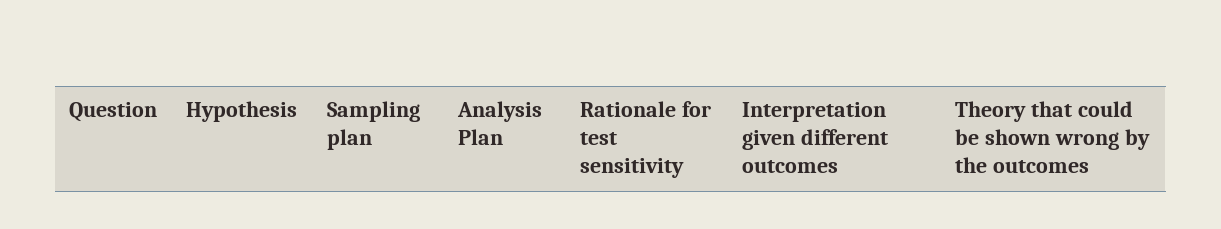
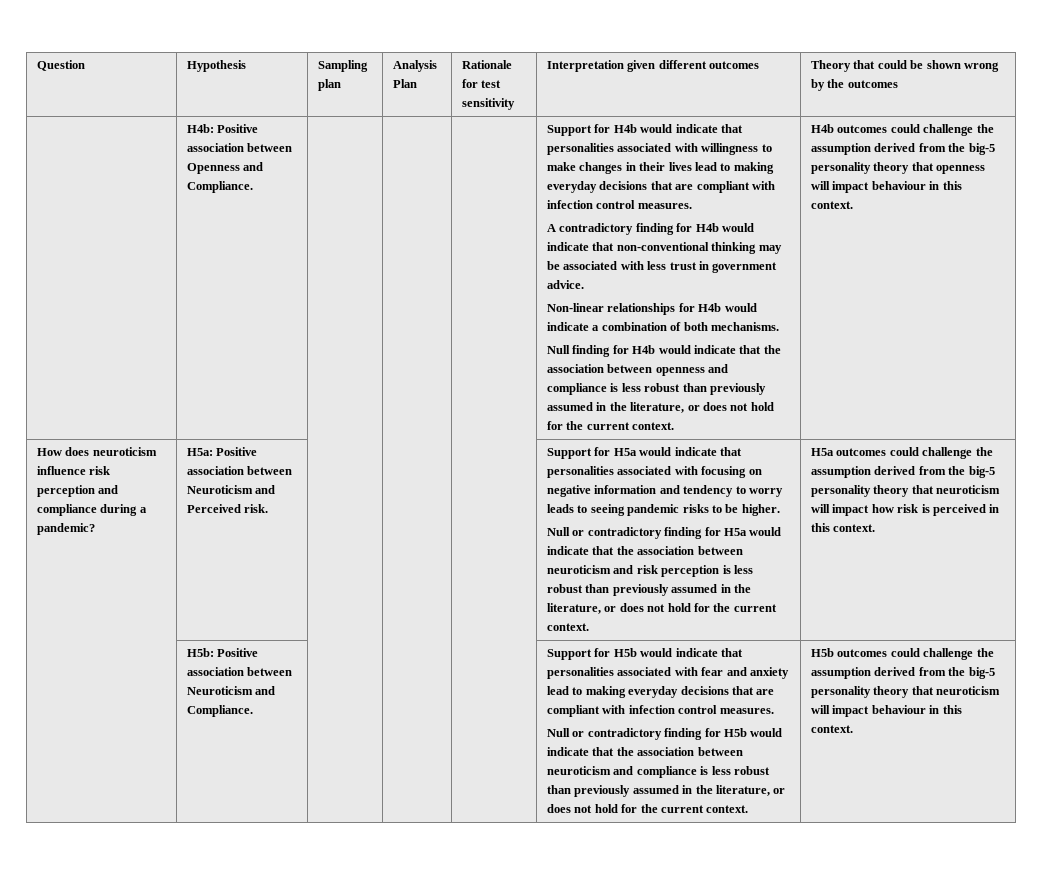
+ H4b: Positive association between Openness and Compliance. | | | | Support for H4b would indicate that personalities associated with willingness to make changes in their lives lead to making everyday decisions that are compliant with infection control measures.
+ A contradictory finding for H4b would indicate that non-conventional thinking may be associated with less trust in government advice.
+ Non-linear relationships for H4b would indicate a combination of both mechanisms.
+ Null finding for H4b would indicate that the association between openness and compliance is less robust than previously assumed in the literature, or does not hold for the current context. | H4b outcomes could challenge the assumption derived from the big-5 personality theory that openness will impact behaviour in this context.
+ How does neuroticism influence risk perception and compliance during a pandemic? | H5a: Positive association between Neuroticism and Perceived risk. | | | | Support for H5a would indicate that personalities associated with focusing on negative information and tendency to worry leads to seeing pandemic risks to be higher.
+ Null or contradictory finding for H5a would indicate that the association between neuroticism and risk perception is less robust than previously assumed in the literature, or does not hold for the current context. | H5a outcomes could challenge the assumption derived from the big-5 personality theory that neuroticism will impact how risk is perceived in this context.
+ | H5b: Positive association between Neuroticism and Compliance. | | | | Support for H5b would indicate that personalities associated with fear and anxiety lead to making everyday decisions that are compliant with infection control measures.
+ Null or contradictory finding for H5b would indicate that the association between neuroticism and compliance is less robust than previously assumed in the literature, or does not hold for the current context. | H5b outcomes could challenge the assumption derived from the big-5 personality theory that neuroticism will impact behaviour in this context.

